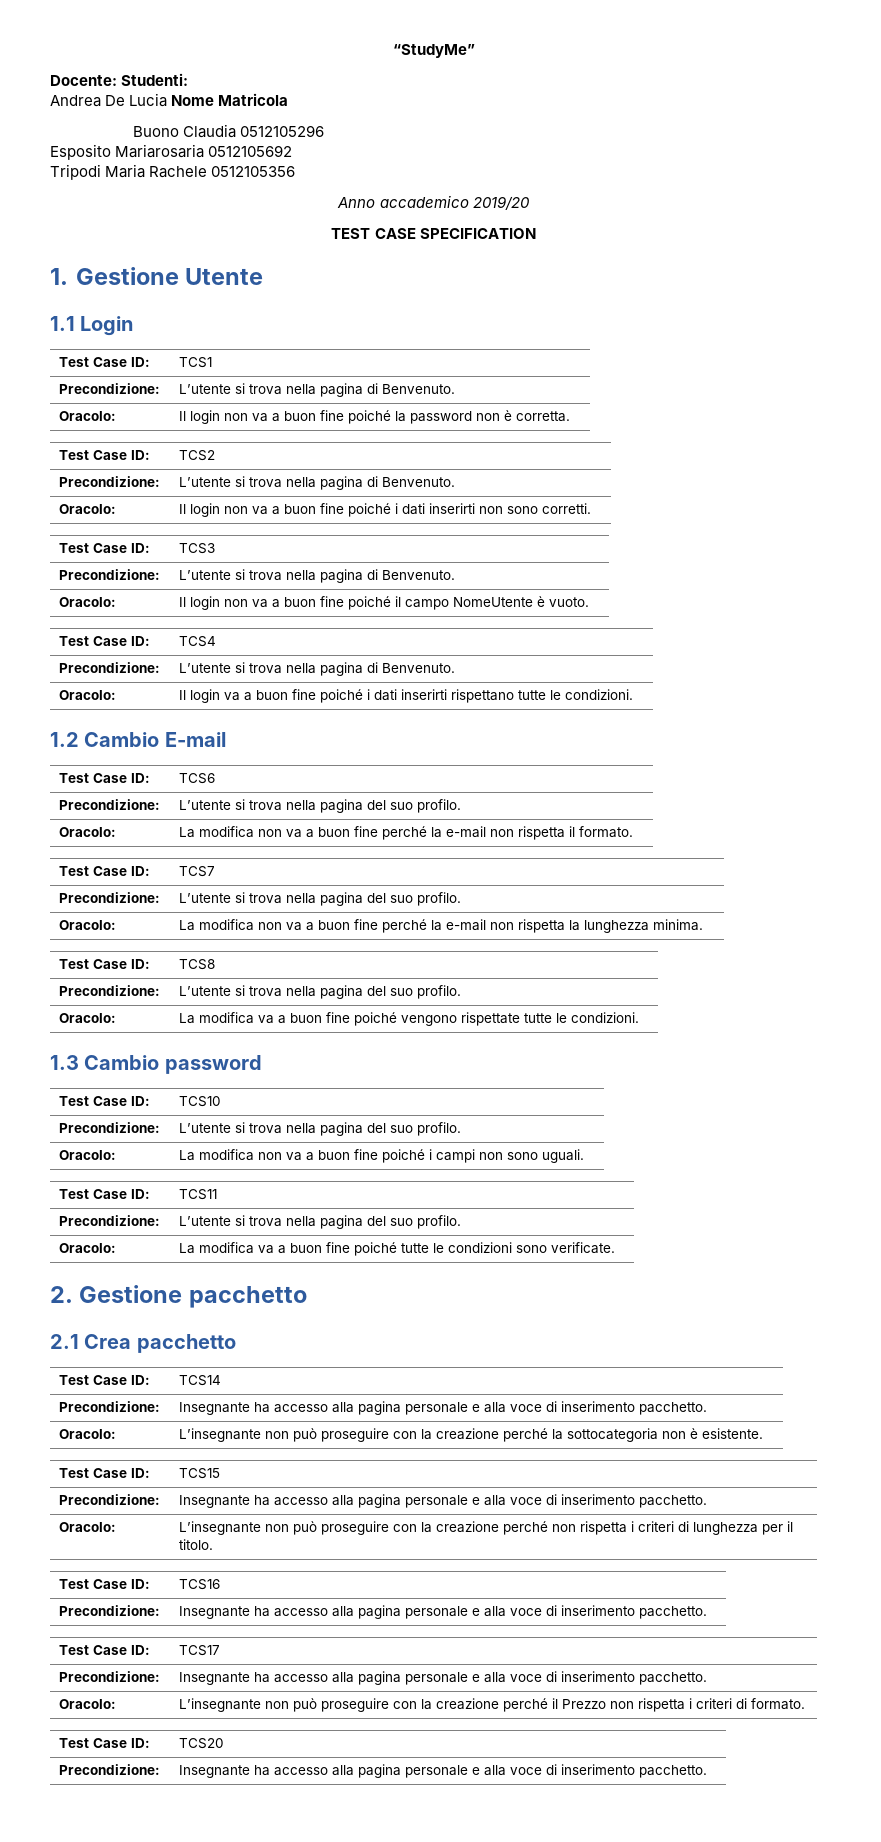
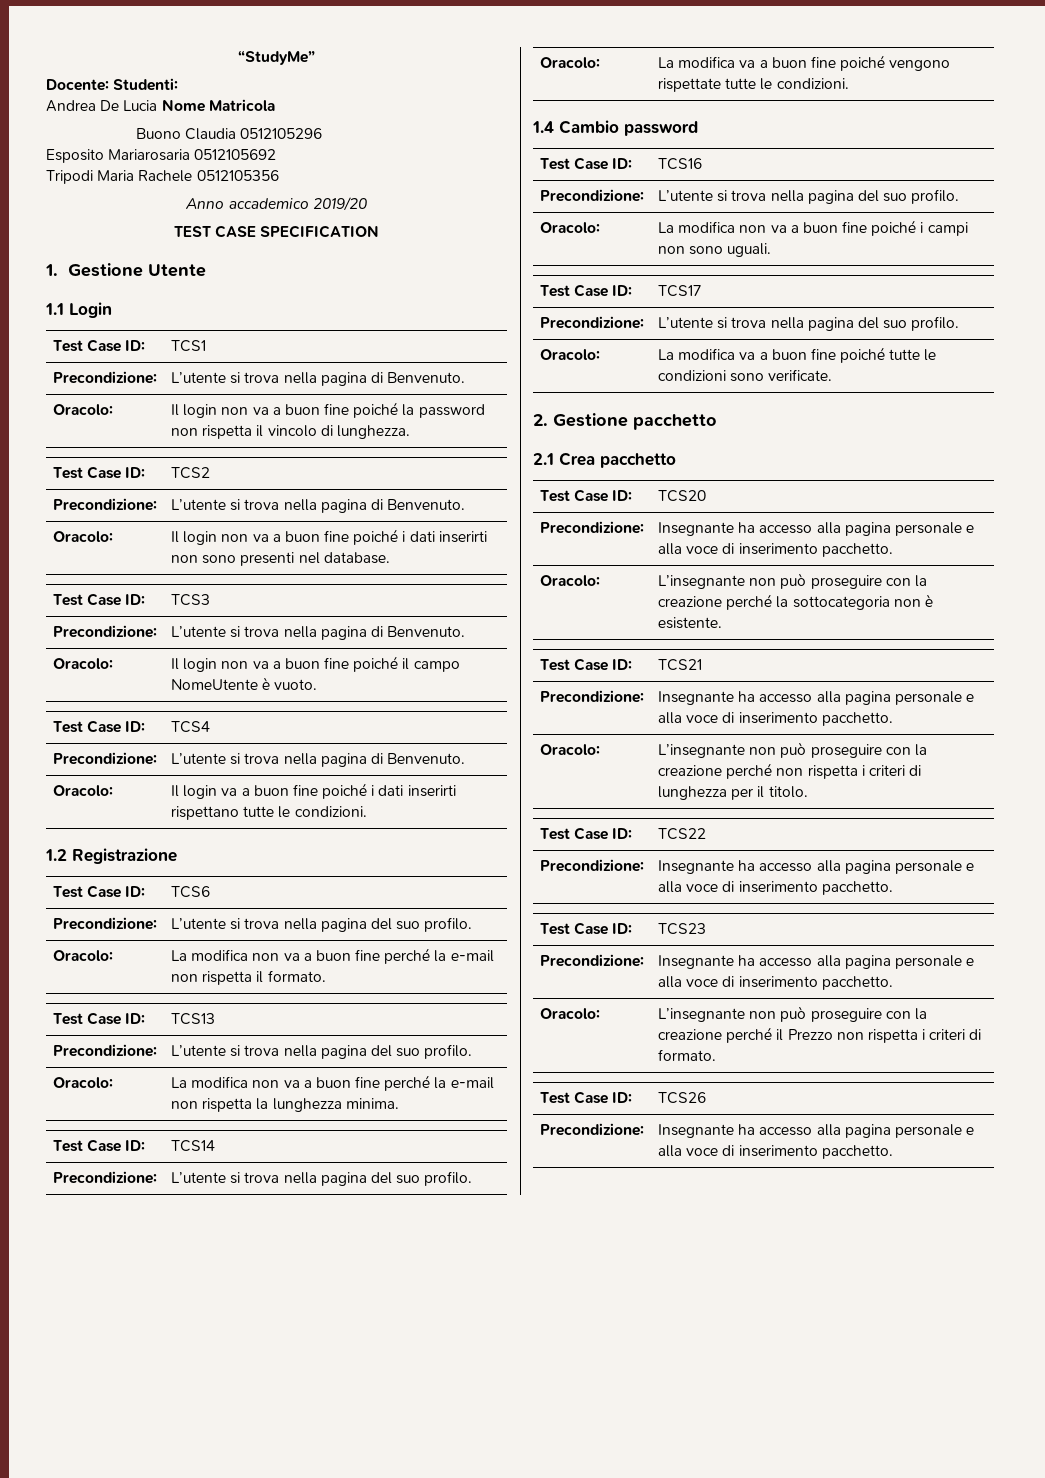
- Oracolo: | Il login non va a buon fine poiché la password non è corretta.
+ Oracolo: | Il login non va a buon fine poiché la password non rispetta il vincolo di lunghezza.
- Oracolo: | Il login non va a buon fine poiché i dati inserirti non sono corretti.
+ Oracolo: | Il login non va a buon fine poiché i dati inserirti non sono presenti nel database.
- 1.2 Cambio E-mail
+ 1.2 Registrazione
- Test Case ID: | TCS7
+ Test Case ID: | TCS13
- Test Case ID: | TCS8
+ Test Case ID: | TCS14
- 1.3 Cambio password
+ 1.4 Cambio password
- Test Case ID: | TCS10
+ Test Case ID: | TCS16
- Test Case ID: | TCS11
+ Test Case ID: | TCS17
- Test Case ID: | TCS14
+ Test Case ID: | TCS20
- Test Case ID: | TCS15
+ Test Case ID: | TCS21
- Test Case ID: | TCS16
+ Test Case ID: | TCS22
- Test Case ID: | TCS17
+ Test Case ID: | TCS23
- Test Case ID: | TCS20
+ Test Case ID: | TCS26

